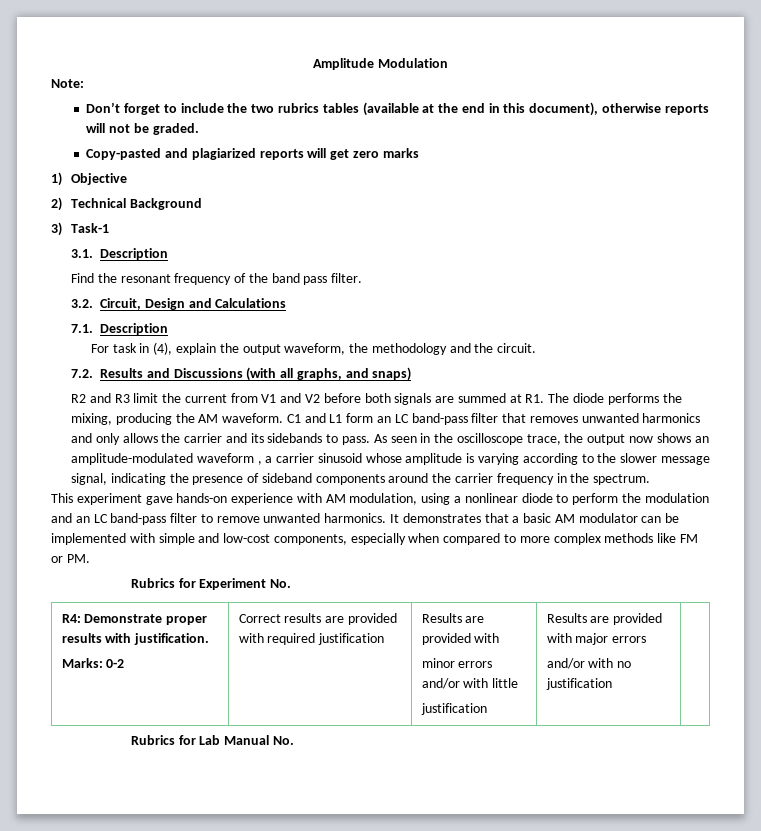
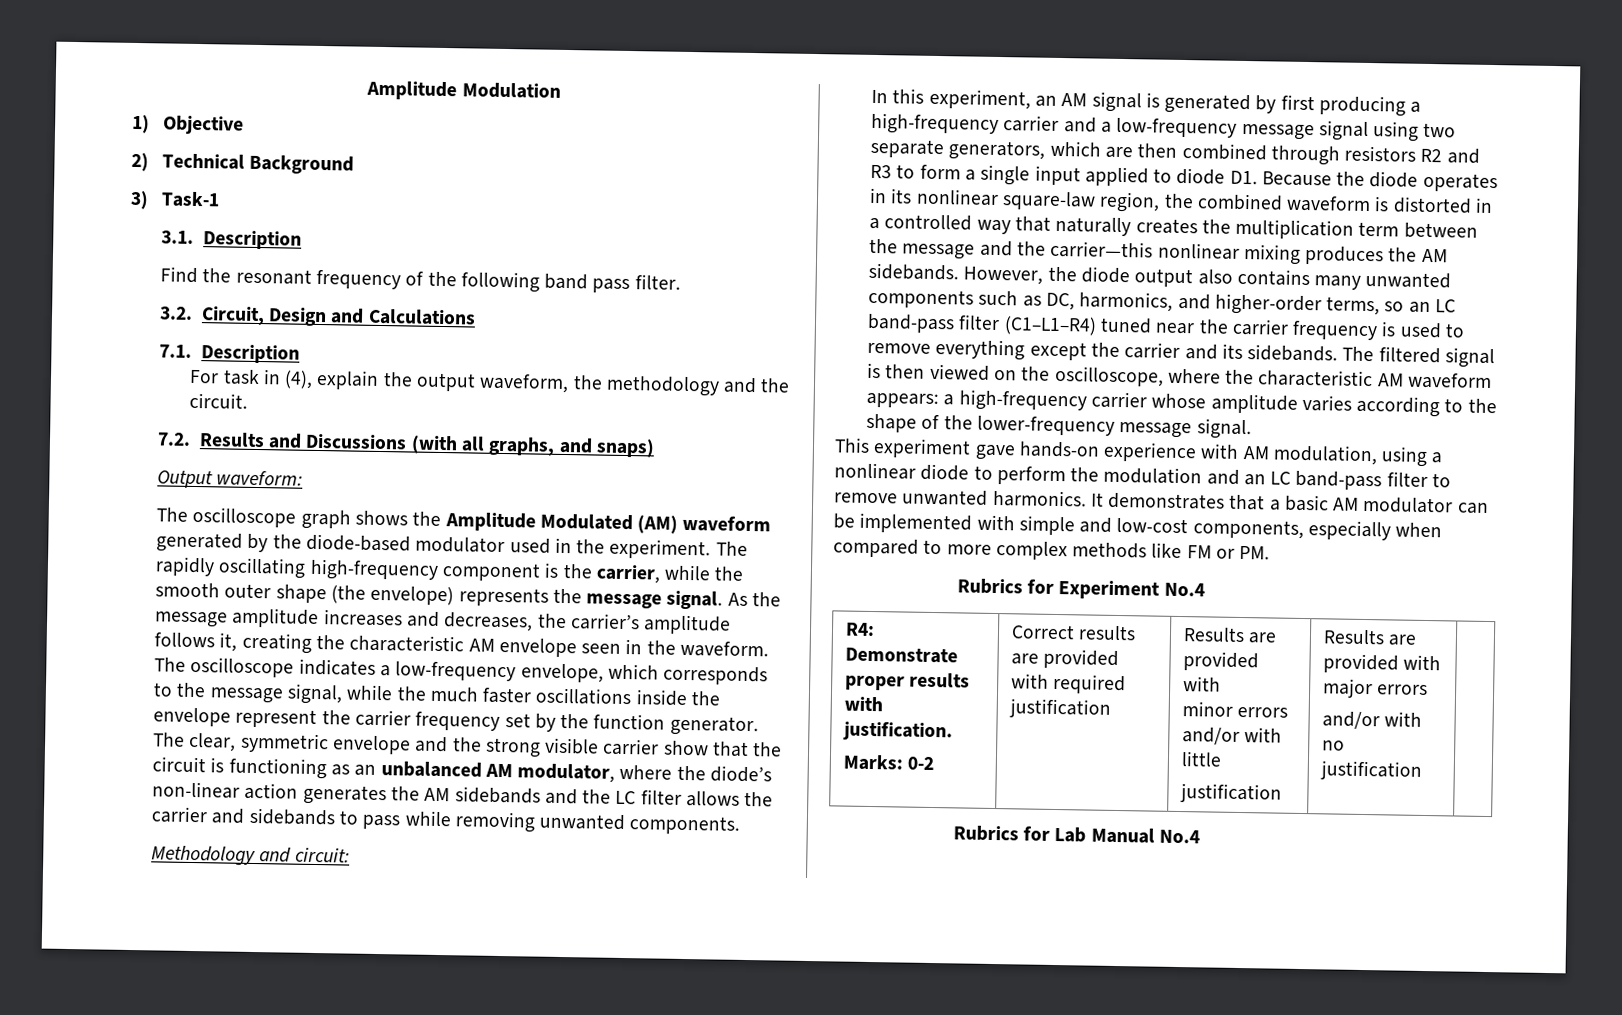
- Note:
- Don’t forget to include the two rubrics tables (available at the end in this document), otherwise reports will not be graded.
- Copy-pasted and plagiarized reports will get zero marks
- Find the resonant frequency of the band pass filter.
+ Find the resonant frequency of the following band pass filter.
- R2 and R3 limit the current from V1 and V2 before both signals are summed at R1. The diode performs the mixing, producing the AM waveform. C1 and L1 form an LC band-pass filter that removes unwanted harmonics and only allows the carrier and its sidebands to pass. As seen in the oscilloscope trace, the output now shows an amplitude-modulated waveform , a carrier sinusoid whose amplitude is varying according to the slower message signal, indicating the presence of sideband components around the carrier frequency in the spectrum.
+ Output waveform:
+ The oscilloscope graph shows the Amplitude Modulated (AM) waveform generated by the diode-based modulator used in the experiment. The rapidly oscillating high-frequency component is the carrier, while the smooth outer shape (the envelope) represents the message signal. As the message amplitude increases and decreases, the carrier’s amplitude follows it, creating the characteristic AM envelope seen in the waveform. The oscilloscope indicates a low-frequency envelope, which corresponds to the message signal, while the much faster oscillations inside the envelope represent the carrier frequency set by the function generator. The clear, symmetric envelope and the strong visible carrier show that the circuit is functioning as an unbalanced AM modulator, where the diode’s non-linear action generates the AM sidebands and the LC filter allows the carrier and sidebands to pass while removing unwanted components.
+ Methodology and circuit:
+ In this experiment, an AM signal is generated by first producing a high-frequency carrier and a low-frequency message signal using two separate generators, which are then combined through resistors R2 and R3 to form a single input applied to diode D1. Because the diode operates in its nonlinear square-law region, the combined waveform is distorted in a controlled way that naturally creates the multiplication term between the message and the carrier—this nonlinear mixing produces the AM sidebands. However, the diode output also contains many unwanted components such as DC, harmonics, and higher-order terms, so an LC band-pass filter (C1–L1–R4) tuned near the carrier frequency is used to remove everything except the carrier and its sidebands. The filtered signal is then viewed on the oscilloscope, where the characteristic AM waveform appears: a high-frequency carrier whose amplitude varies according to the shape of the lower-frequency message signal.
- Rubrics for Experiment No.
+ Rubrics for Experiment No.4
- Rubrics for Lab Manual No.
+ Rubrics for Lab Manual No.4

